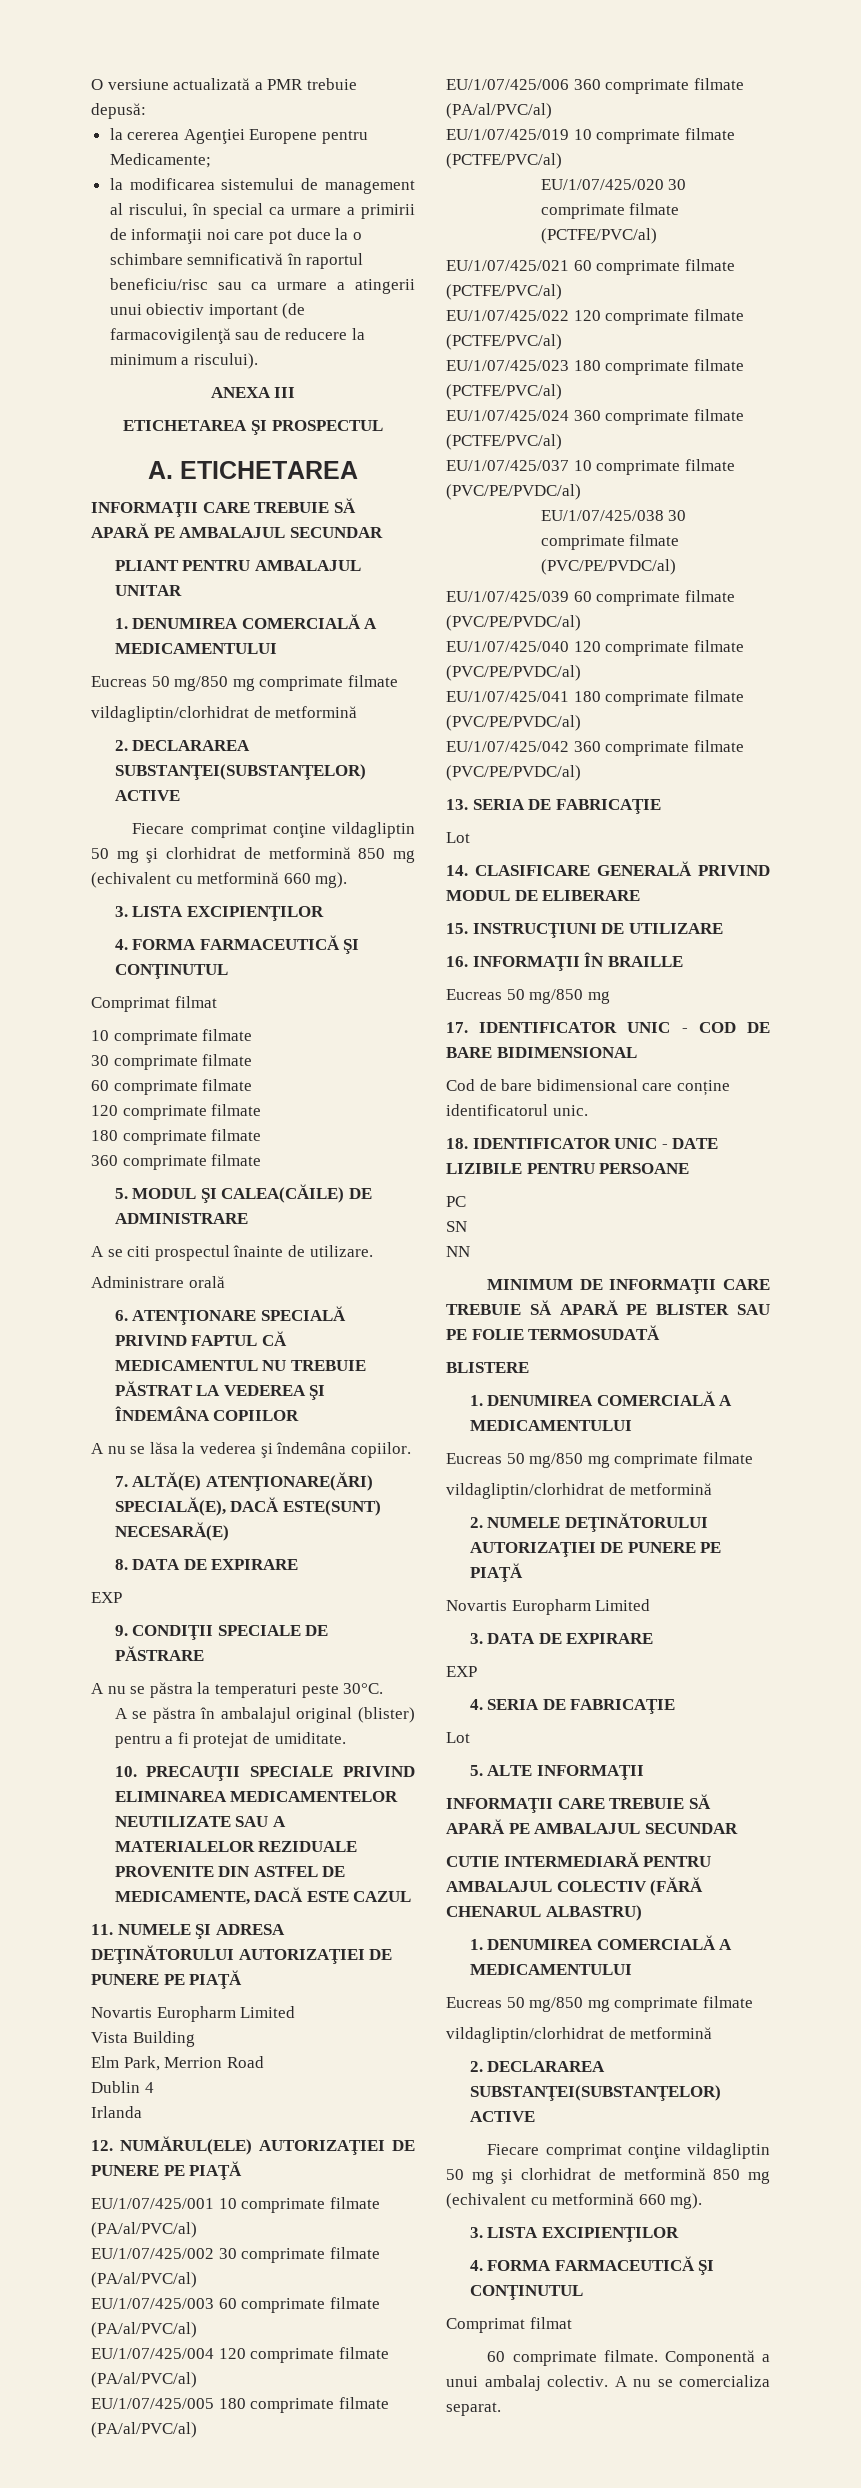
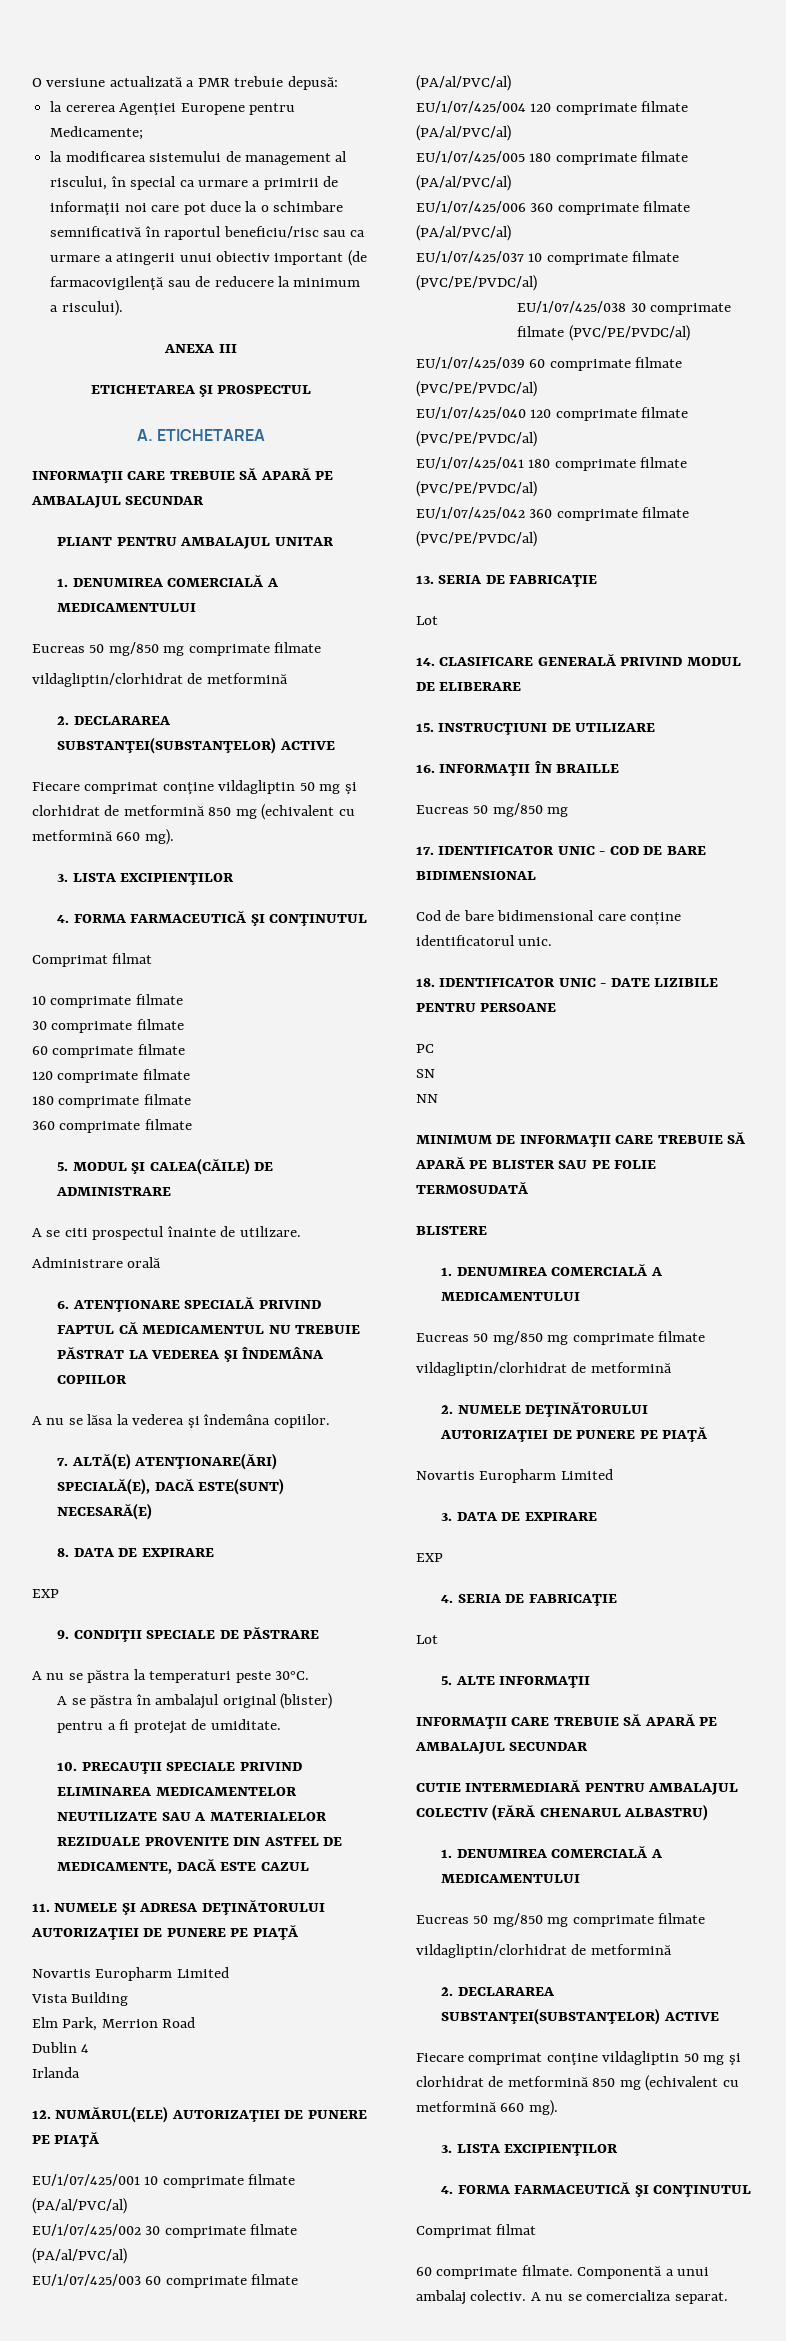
- EU/1/07/425/019 10 comprimate filmate (PCTFE/PVC/al)
- EU/1/07/425/020 30 comprimate filmate (PCTFE/PVC/al)
- EU/1/07/425/021 60 comprimate filmate (PCTFE/PVC/al)
- EU/1/07/425/022 120 comprimate filmate (PCTFE/PVC/al)
- EU/1/07/425/023 180 comprimate filmate (PCTFE/PVC/al)
- EU/1/07/425/024 360 comprimate filmate (PCTFE/PVC/al)

